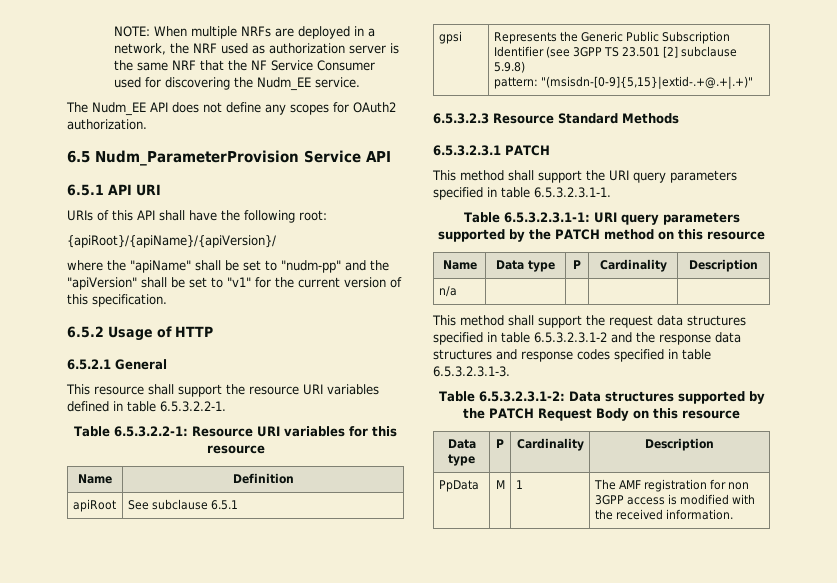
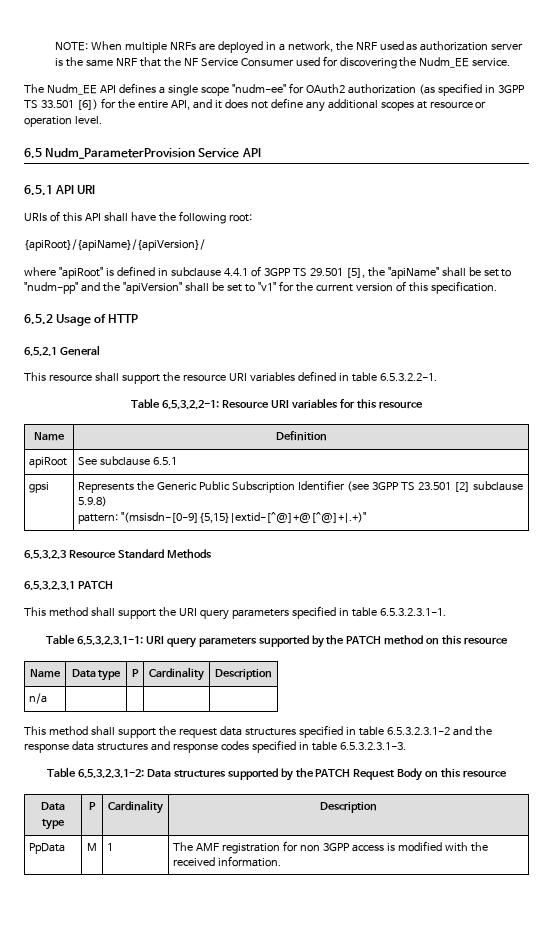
- The Nudm_EE API does not define any scopes for OAuth2 authorization.
+ The Nudm_EE API defines a single scope "nudm-ee" for OAuth2 authorization (as specified in 3GPP TS 33.501 [6]) for the entire API, and it does not define any additional scopes at resource or operation level.
- where the "apiName" shall be set to "nudm-pp" and the "apiVersion" shall be set to "v1" for the current version of this specification.
+ where "apiRoot" is defined in subclause 4.4.1 of 3GPP TS 29.501 [5], the "apiName" shall be set to "nudm-pp" and the "apiVersion" shall be set to "v1" for the current version of this specification.
  gpsi | Represents the Generic Public Subscription Identifier (see 3GPP TS 23.501 [2] subclause 5.9.8)
- pattern: "(msisdn-[0-9]{5,15}|extid-.+@.+|.+)"
+ pattern: "(msisdn-[0-9]{5,15}|extid-[^@]+@[^@]+|.+)"

